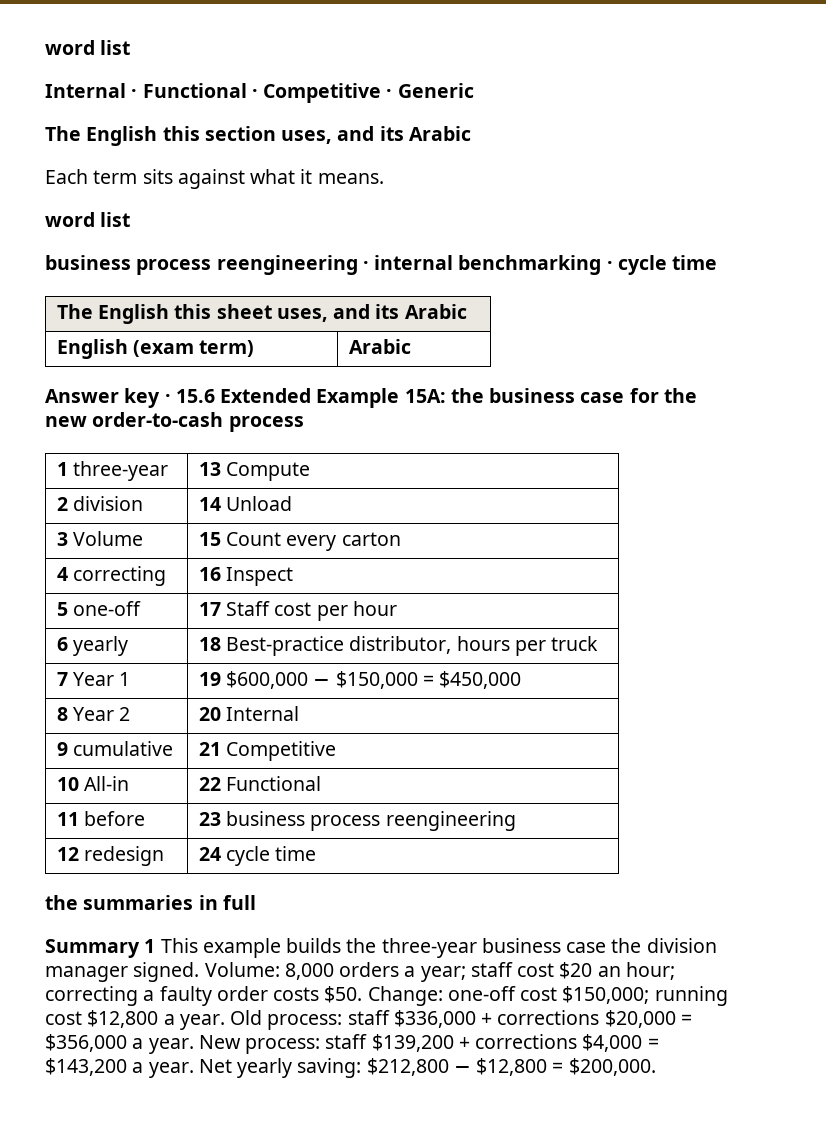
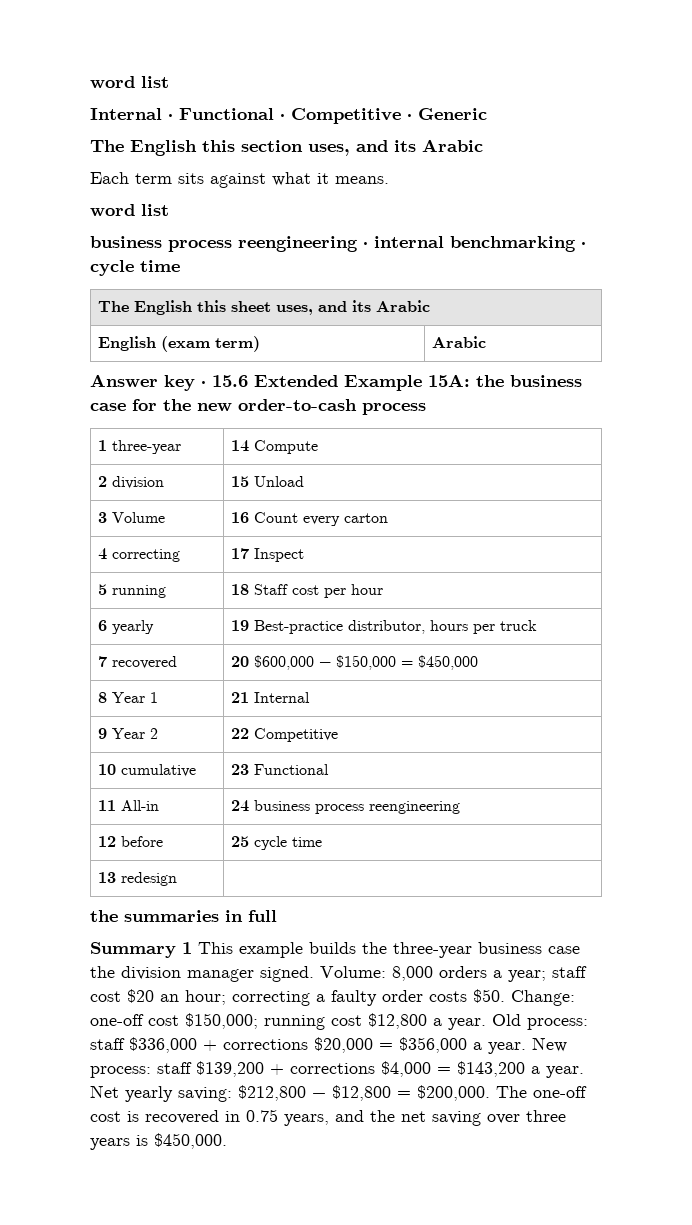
- 1 three-year | 13 Compute
+ 1 three-year | 14 Compute
- 2 division | 14 Unload
+ 2 division | 15 Unload
- 3 Volume | 15 Count every carton
+ 3 Volume | 16 Count every carton
- 4 correcting | 16 Inspect
+ 4 correcting | 17 Inspect
- 5 one-off | 17 Staff cost per hour
+ 5 running | 18 Staff cost per hour
- 6 yearly | 18 Best-practice distributor, hours per truck
+ 6 yearly | 19 Best-practice distributor, hours per truck
- 7 Year 1 | 19 $600,000 − $150,000 = $450,000
+ 7 recovered | 20 $600,000 − $150,000 = $450,000
- 8 Year 2 | 20 Internal
+ 8 Year 1 | 21 Internal
- 9 cumulative | 21 Competitive
+ 9 Year 2 | 22 Competitive
- 10 All-in | 22 Functional
+ 10 cumulative | 23 Functional
- 11 before | 23 business process reengineering
+ 11 All-in | 24 business process reengineering
- 12 redesign | 24 cycle time
+ 12 before | 25 cycle time
+ 13 redesign |
+ The one-off cost is recovered in 0.75 years, and the net saving over three years is $450,000.

